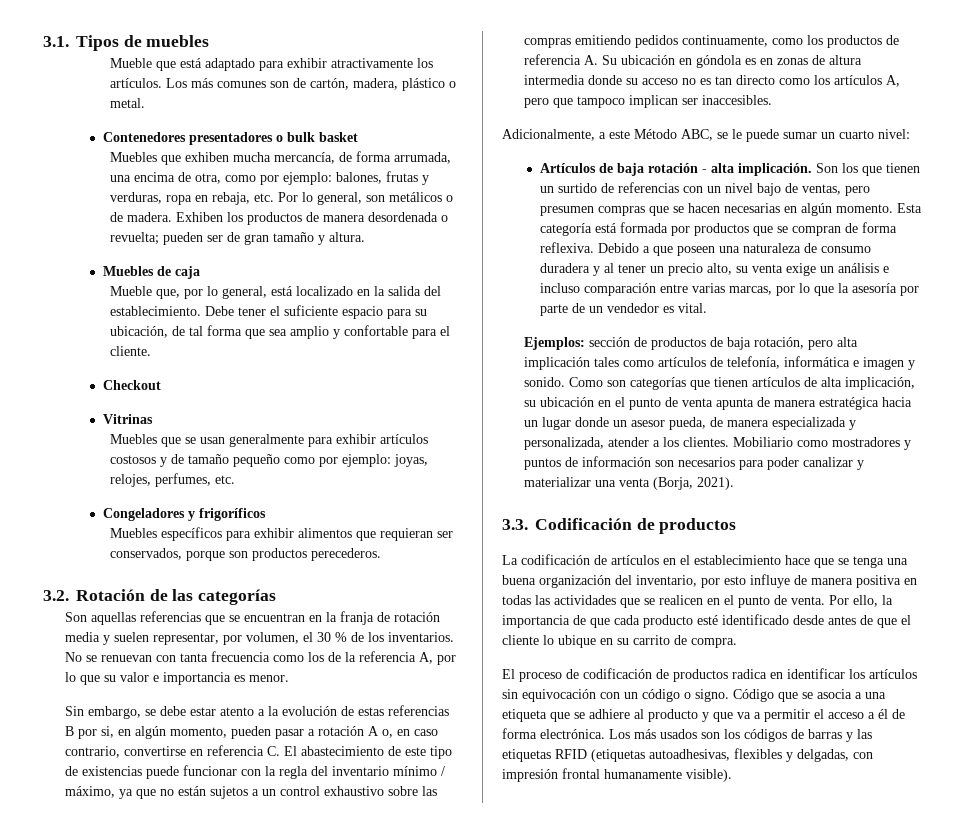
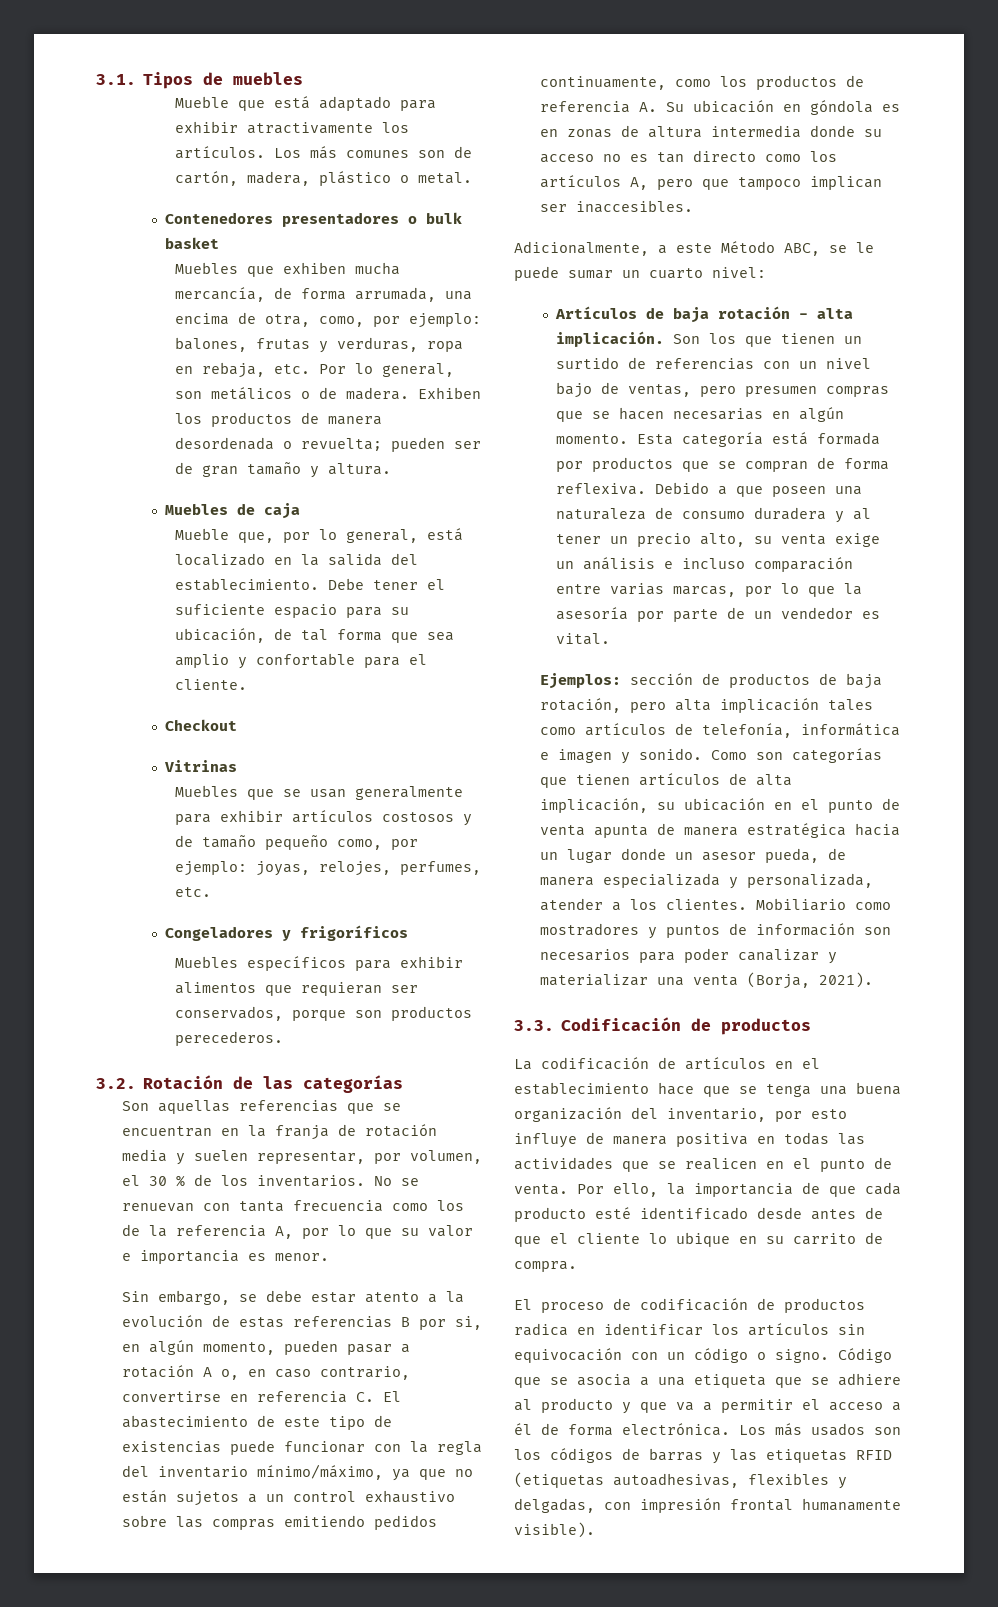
- Muebles que exhiben mucha mercancía, de forma arrumada, una encima de otra, como por ejemplo: balones, frutas y verduras, ropa en rebaja, etc. Por lo general, son metálicos o de madera.
+ Muebles que exhiben mucha mercancía, de forma arrumada, una encima de otra, como, por ejemplo: balones, frutas y verduras, ropa en rebaja, etc. Por lo general, son metálicos o de madera.
- Muebles que se usan generalmente para exhibir artículos costosos y de tamaño pequeño como por ejemplo: joyas, relojes, perfumes, etc.
+ Muebles que se usan generalmente para exhibir artículos costosos y de tamaño pequeño como, por ejemplo: joyas, relojes, perfumes, etc.
- Sin embargo, se debe estar atento a la evolución de estas referencias B por si, en algún momento, pueden pasar a rotación A o, en caso contrario, convertirse en referencia C. El abastecimiento de este tipo de existencias puede funcionar con la regla del inventario mínimo / máximo, ya que no están sujetos a un control exhaustivo sobre las compras emitiendo pedidos continuamente, como los productos de referencia A. Su ubicación en góndola es en zonas de altura intermedia donde su acceso no es tan directo como los artículos A, pero que tampoco implican ser inaccesibles.
+ Sin embargo, se debe estar atento a la evolución de estas referencias B por si, en algún momento, pueden pasar a rotación A o, en caso contrario, convertirse en referencia C. El abastecimiento de este tipo de existencias puede funcionar con la regla del inventario mínimo/máximo, ya que no están sujetos a un control exhaustivo sobre las compras emitiendo pedidos continuamente, como los productos de referencia A. Su ubicación en góndola es en zonas de altura intermedia donde su acceso no es tan directo como los artículos A, pero que tampoco implican ser inaccesibles.

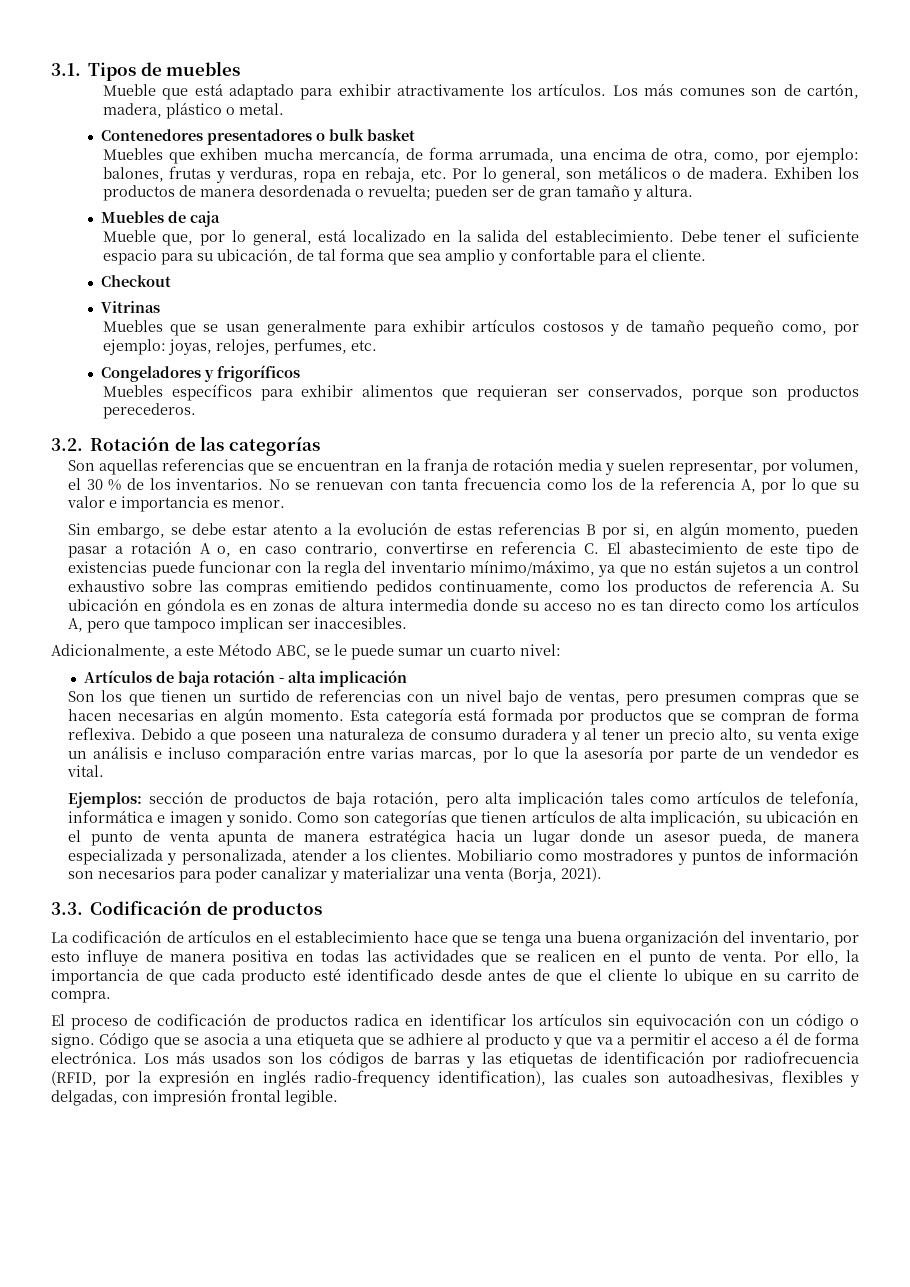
- Artículos de baja rotación - alta implicación. Son los que tienen un surtido de referencias con un nivel bajo de ventas, pero presumen compras que se hacen necesarias en algún momento.
+ Artículos de baja rotación - alta implicación
+ Son los que tienen un surtido de referencias con un nivel bajo de ventas, pero presumen compras que se hacen necesarias en algún momento.
- Los más usados son los códigos de barras y las etiquetas RFID (etiquetas autoadhesivas, flexibles y delgadas, con impresión frontal humanamente visible).
+ Los más usados son los códigos de barras y las etiquetas de identificación por radiofrecuencia (RFID, por la expresión en inglés radio-frequency identification), las cuales son autoadhesivas, flexibles y delgadas, con impresión frontal legible.

